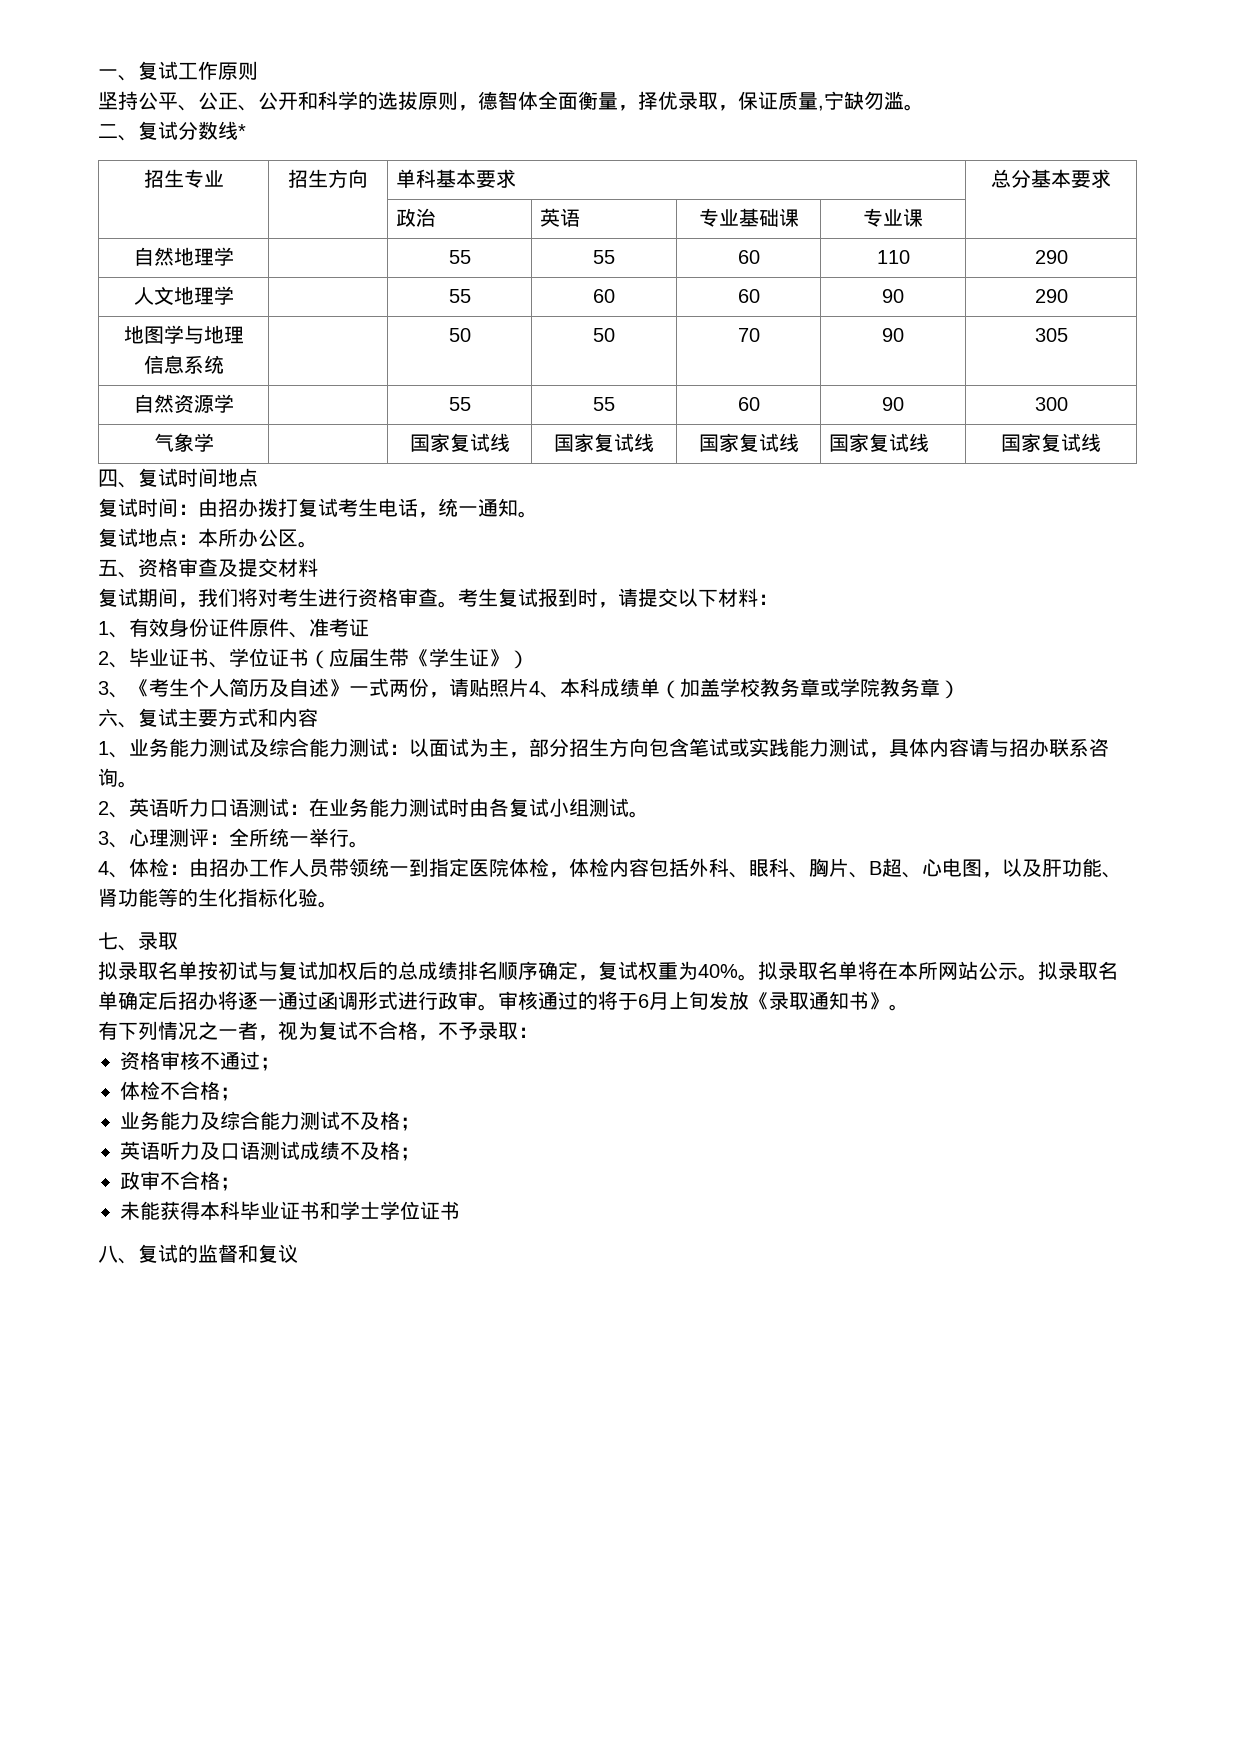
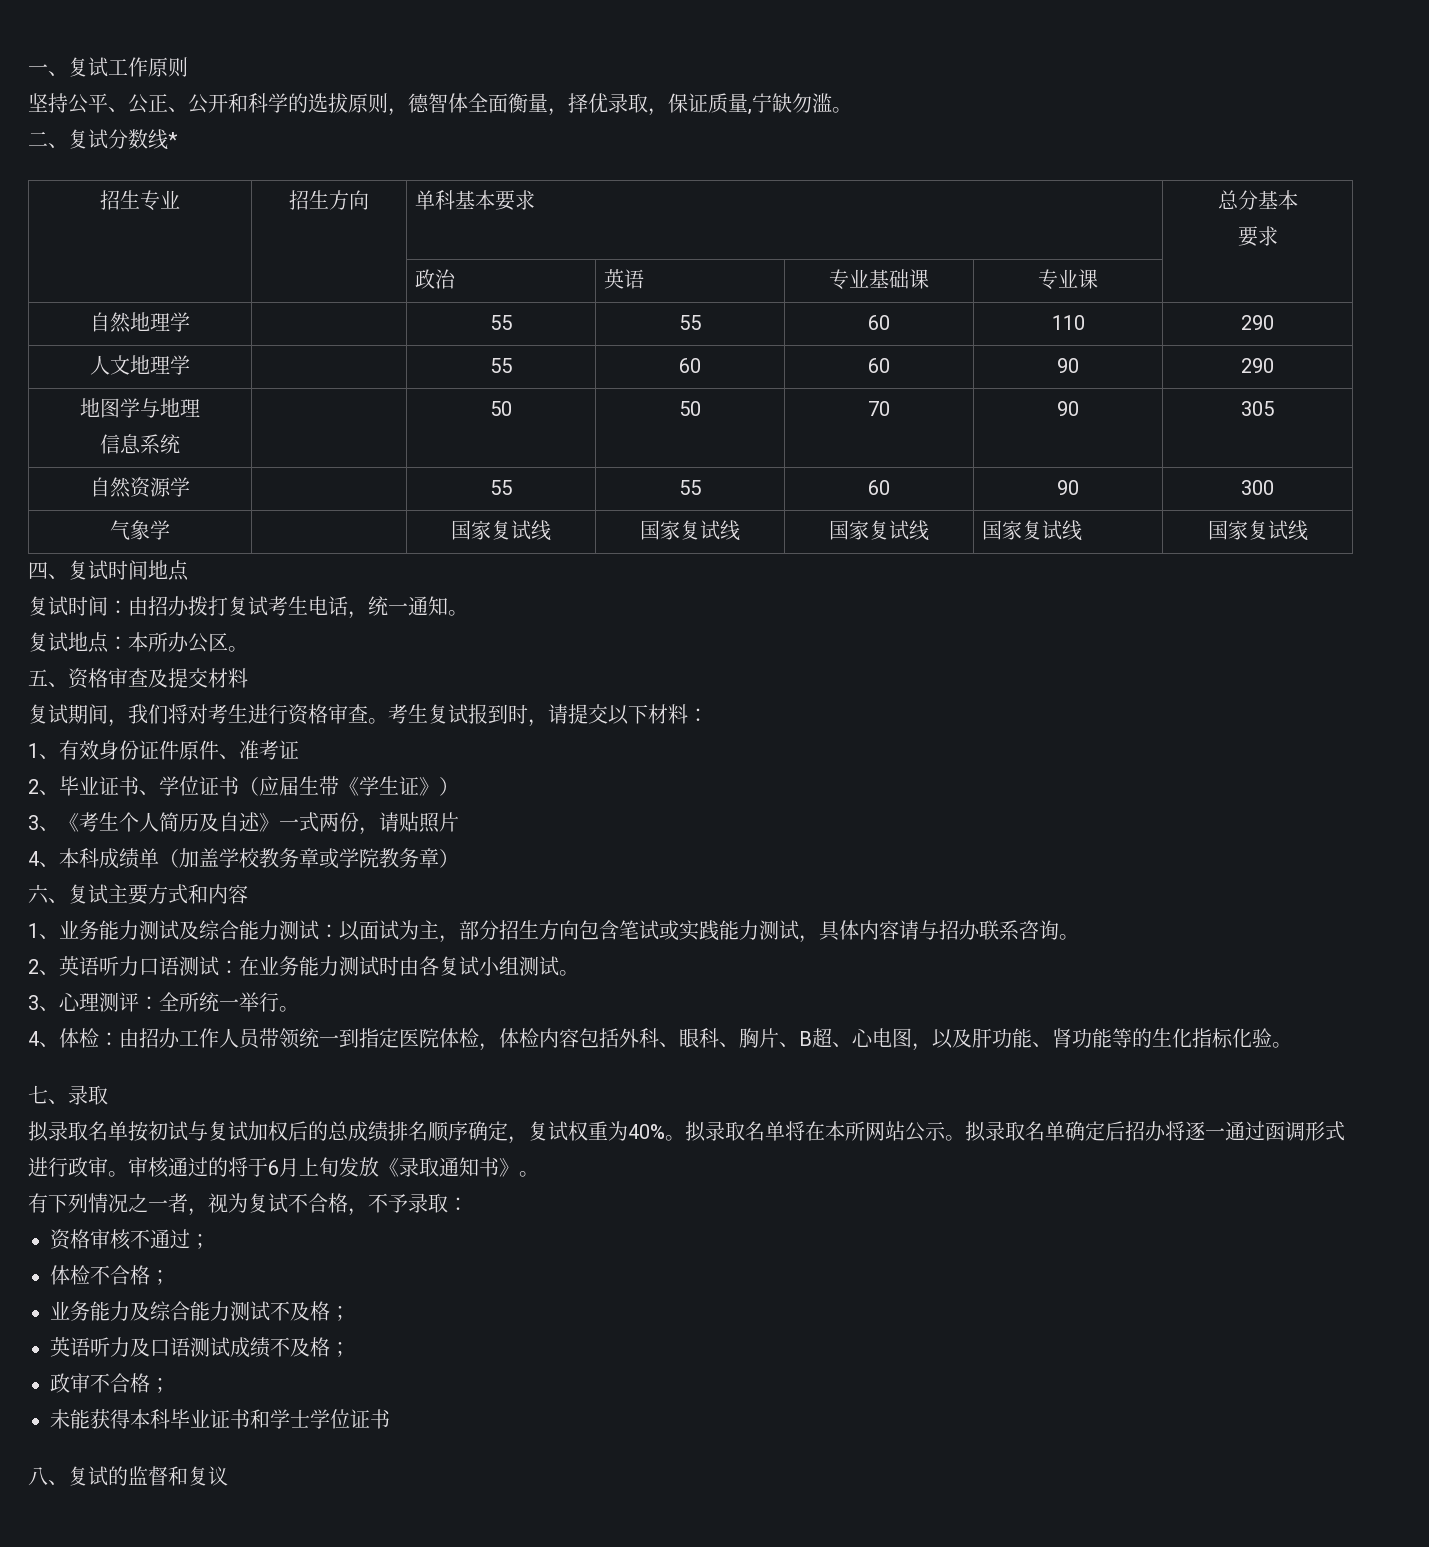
- 招生专业 | 招生方向 | 单科基本要求 | 总分基本要求
+ 招生专业 | 招生方向 | 单科基本要求 | 总分基本
+ 要求
- 3、《考生个人简历及自述》一式两份，请贴照片4、本科成绩单（加盖学校教务章或学院教务章）
+ 3、《考生个人简历及自述》一式两份，请贴照片
+ 4、本科成绩单（加盖学校教务章或学院教务章）

